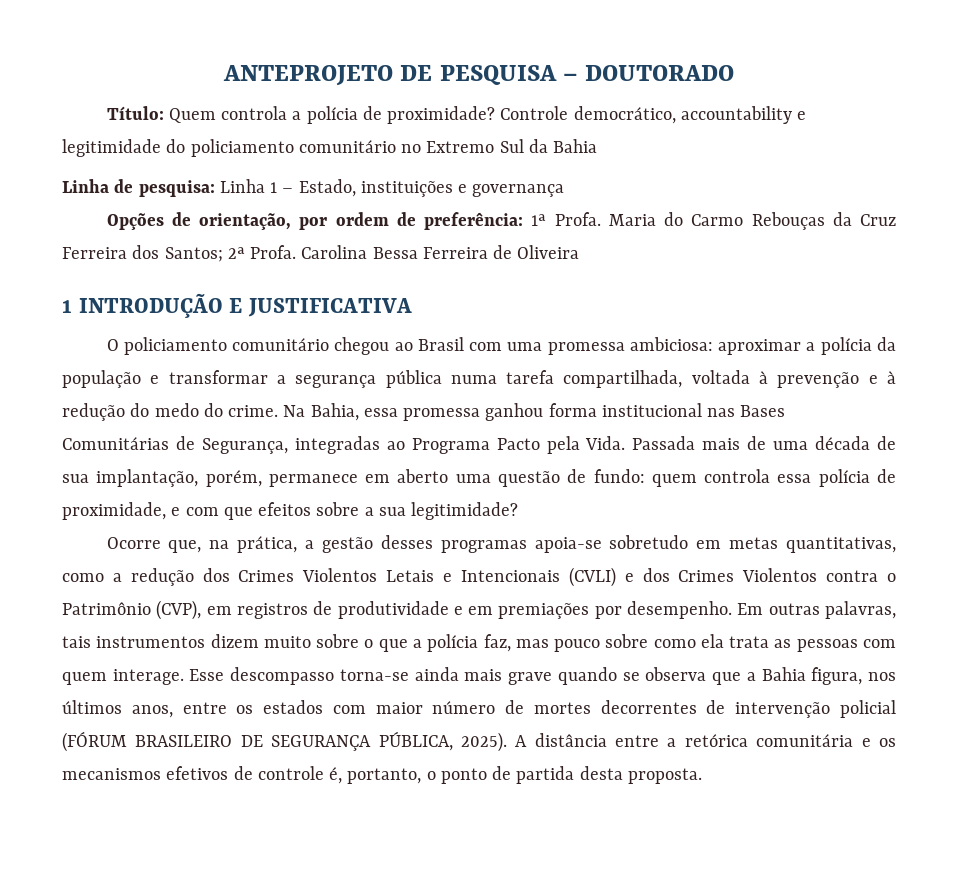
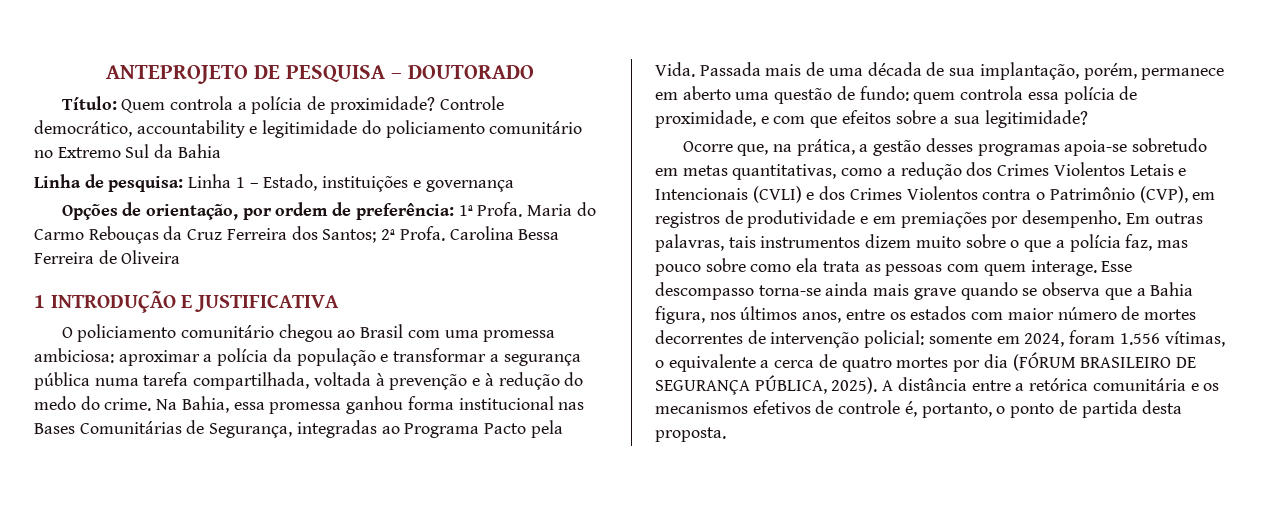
- Esse descompasso torna-se ainda mais grave quando se observa que a Bahia figura, nos últimos anos, entre os estados com maior número de mortes decorrentes de intervenção policial (FÓRUM BRASILEIRO DE SEGURANÇA PÚBLICA, 2025).
+ Esse descompasso torna-se ainda mais grave quando se observa que a Bahia figura, nos últimos anos, entre os estados com maior número de mortes decorrentes de intervenção policial: somente em 2024, foram 1.556 vítimas, o equivalente a cerca de quatro mortes por dia (FÓRUM BRASILEIRO DE SEGURANÇA PÚBLICA, 2025).

